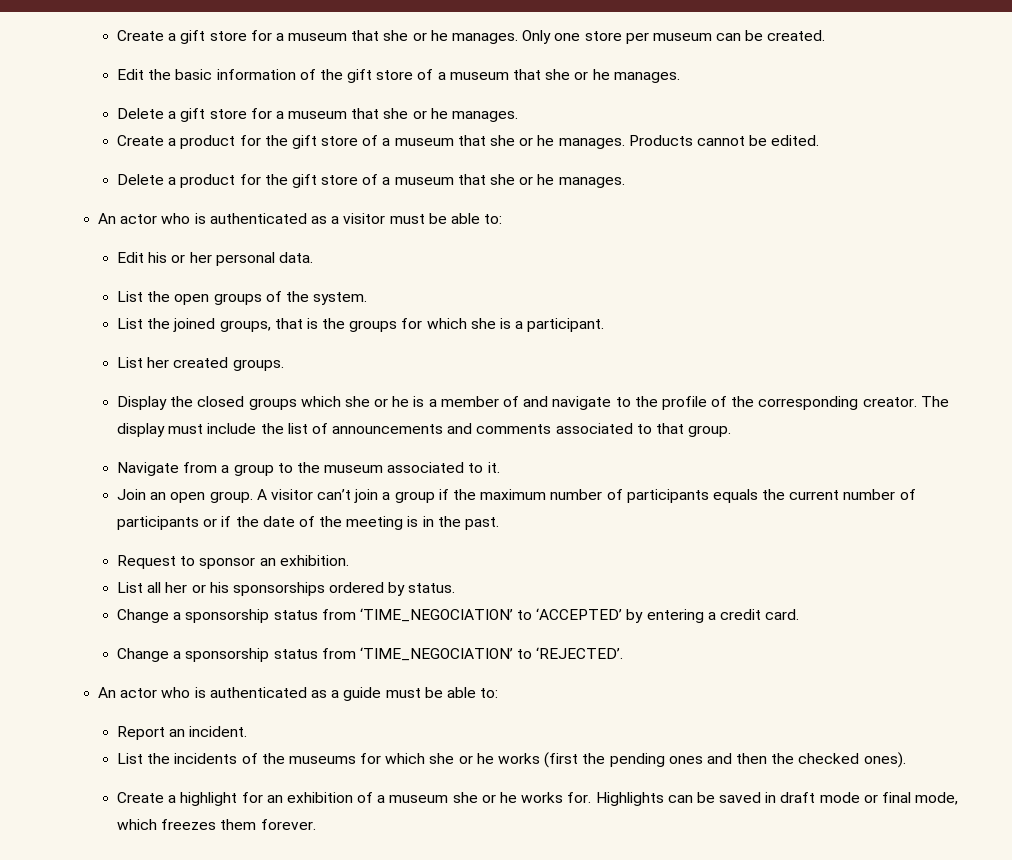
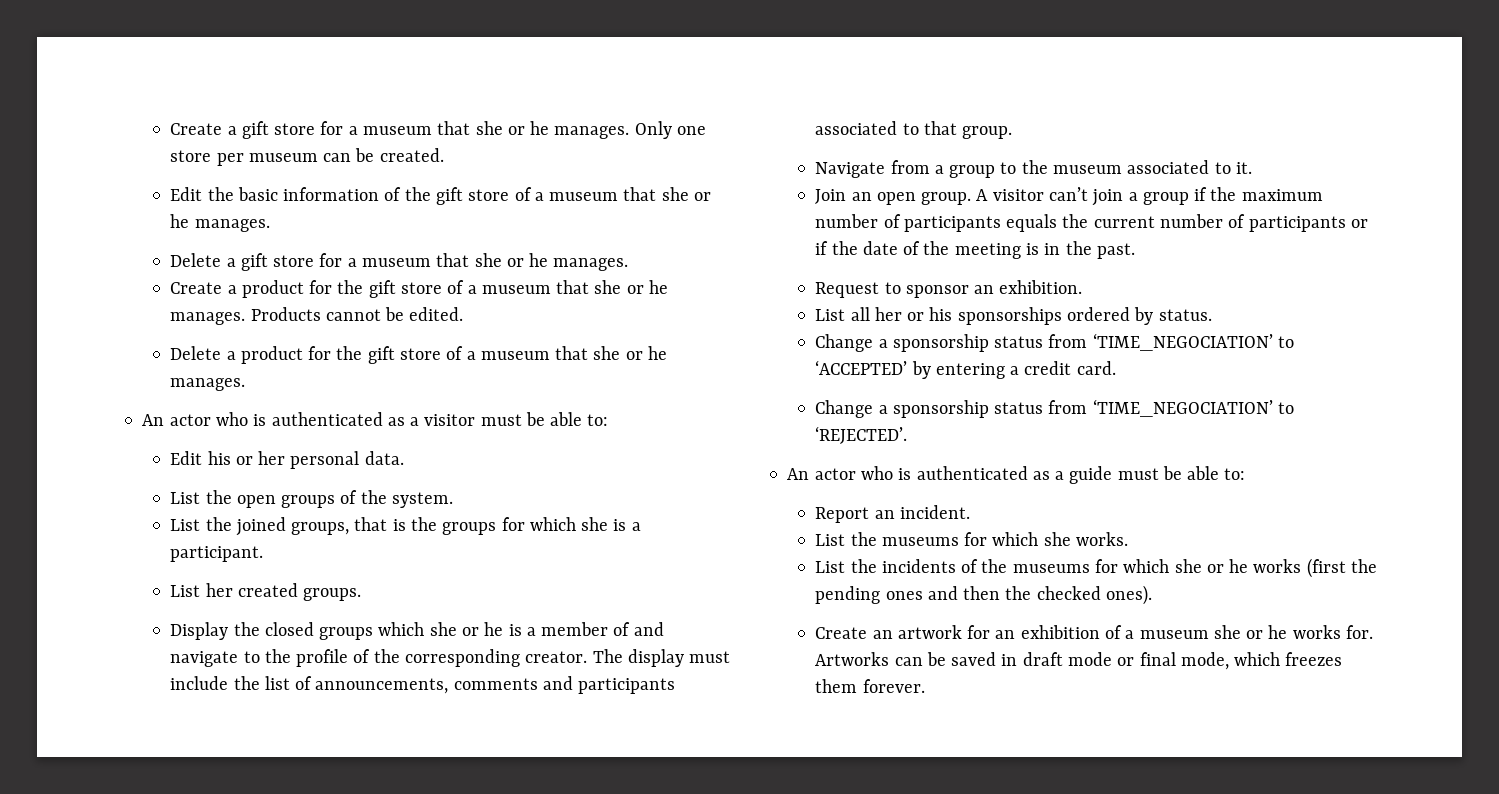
- The display must include the list of announcements and comments associated to that group.
+ The display must include the list of announcements, comments and participants associated to that group.
+ List the museums for which she works.
- Create a highlight for an exhibition of a museum she or he works for.
+ Create an artwork for an exhibition of a museum she or he works for.
- Highlights can be saved in draft mode or final mode, which freezes them forever.
+ Artworks can be saved in draft mode or final mode, which freezes them forever.

